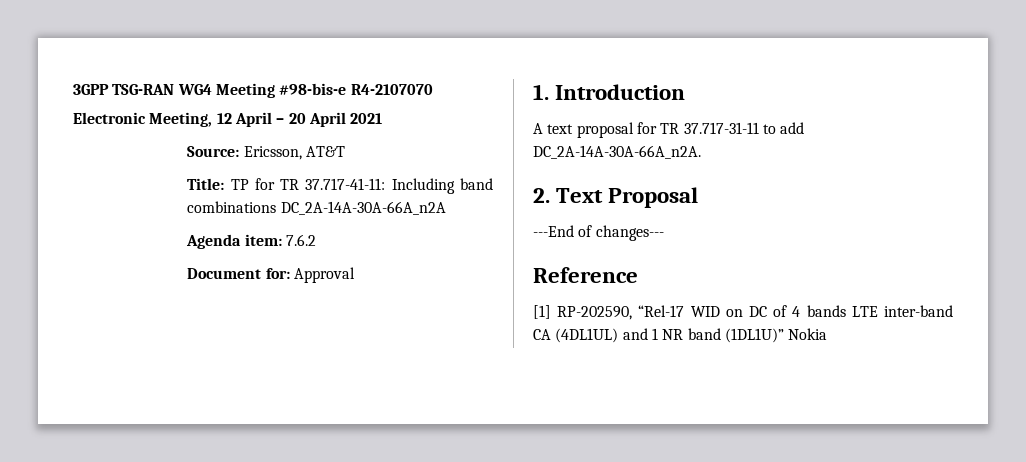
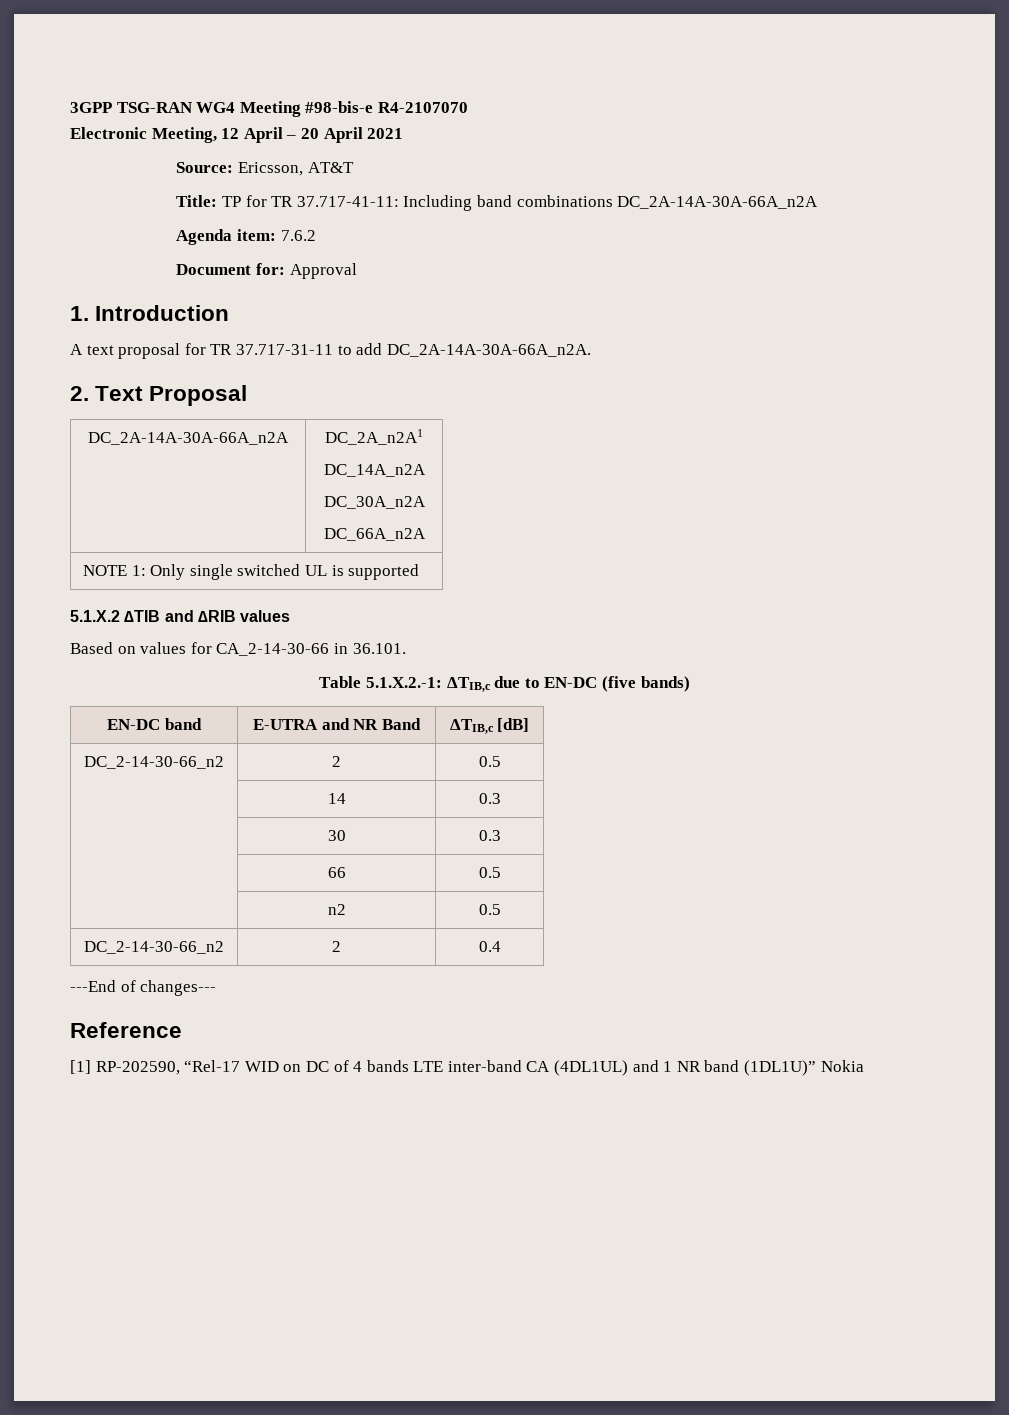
+ DC_2A-14A-30A-66A_n2A | DC_2A_n2A1
+ DC_14A_n2A
+ DC_30A_n2A
+ DC_66A_n2A
+ NOTE 1: Only single switched UL is supported
+ 5.1.X.2 ∆TIB and ∆RIB values
+ Based on values for CA_2-14-30-66 in 36.101.
+ Table 5.1.X.2.-1: ΔTIB,c due to EN-DC (five bands)
+ EN-DC band | E-UTRA and NR Band | ΔTIB,c [dB]
+ DC_2-14-30-66_n2 | 2 | 0.5
+ | 14 | 0.3
+ | 30 | 0.3
+ | 66 | 0.5
+ | n2 | 0.5
+ DC_2-14-30-66_n2 | 2 | 0.4

